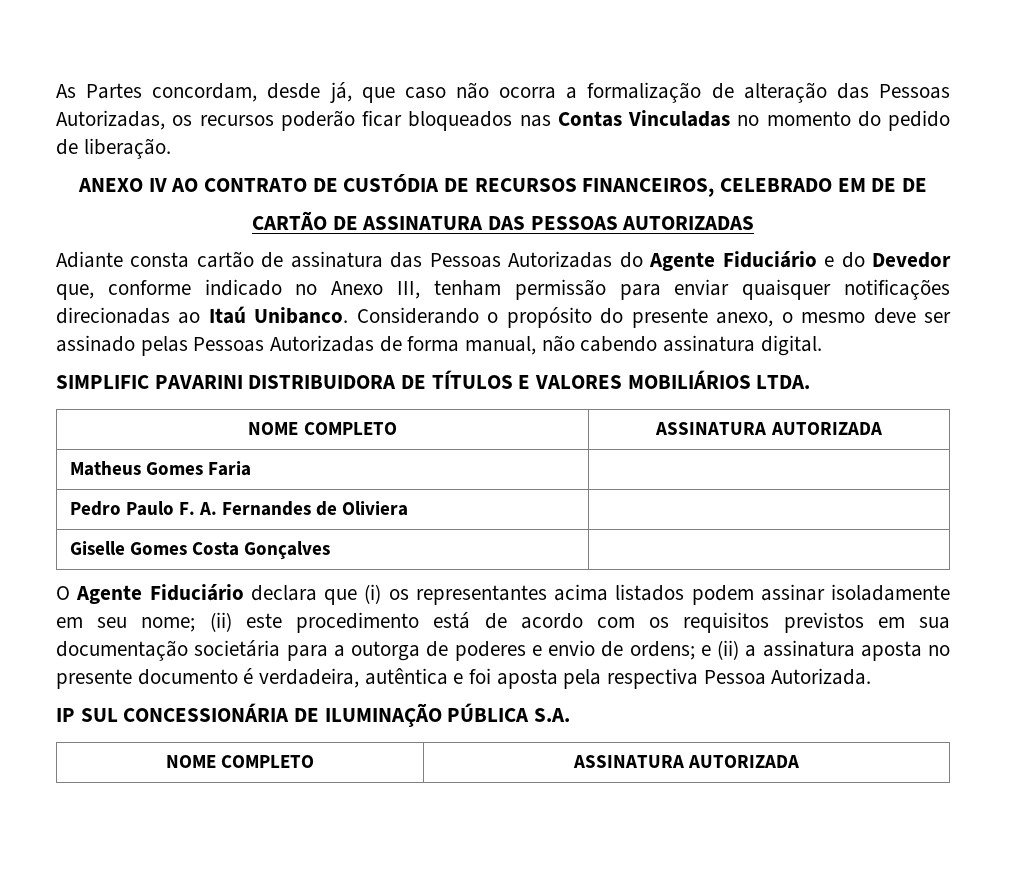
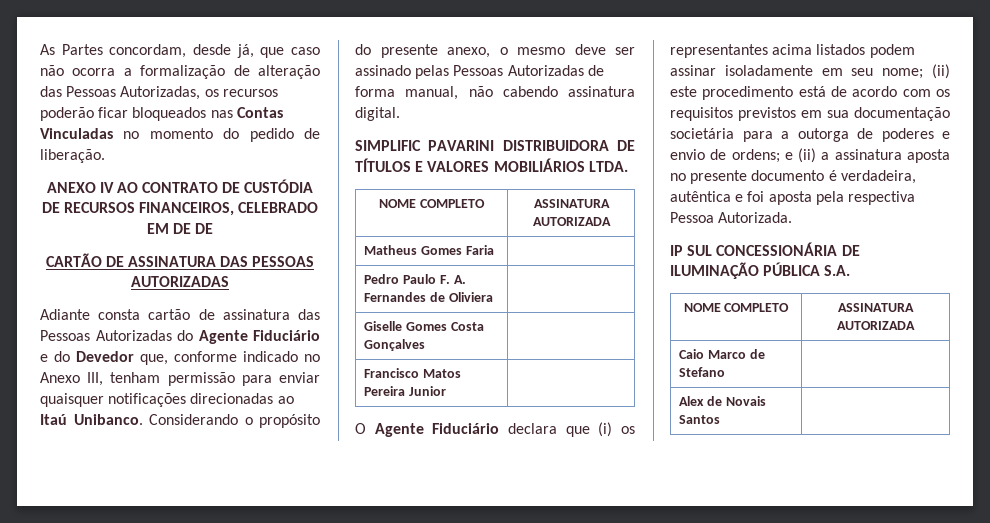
+ Francisco Matos Pereira Junior |
+ Caio Marco de Stefano |
+ Alex de Novais Santos |

